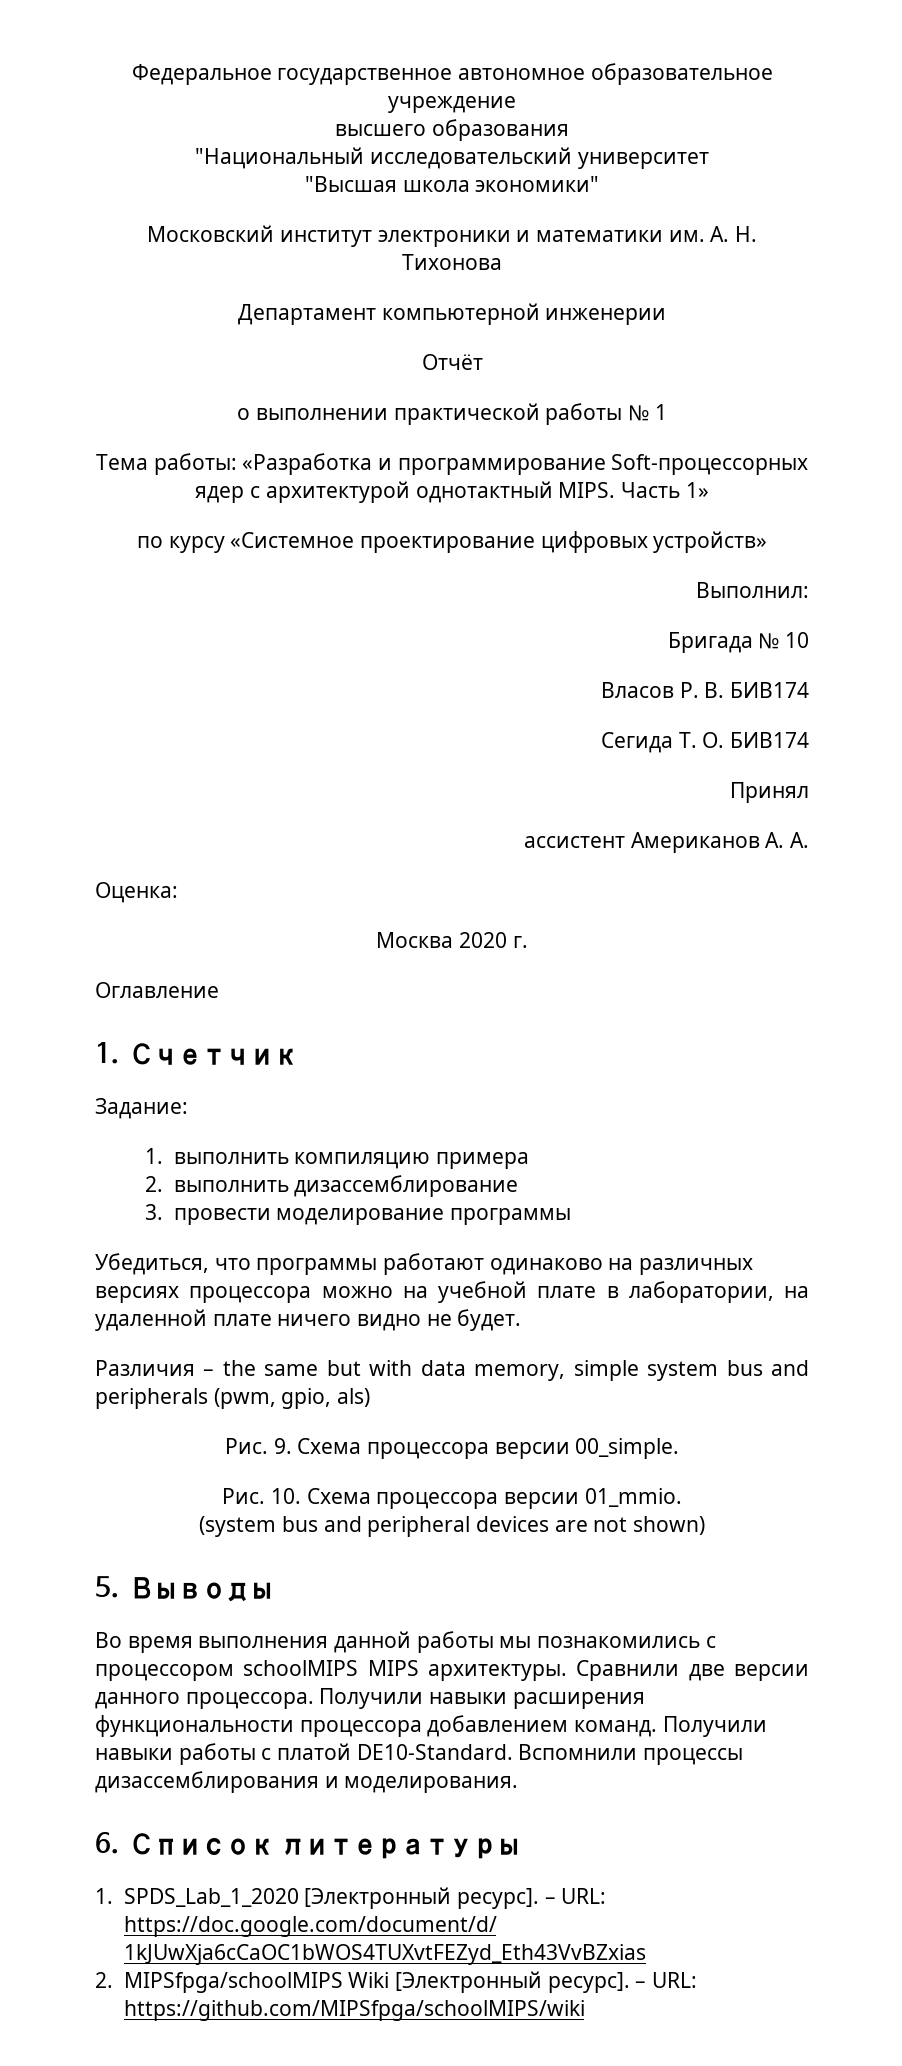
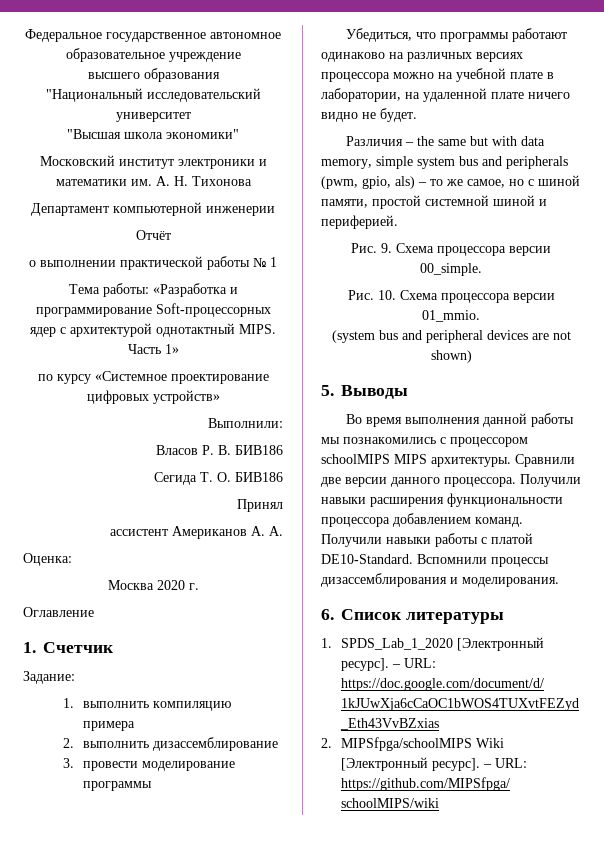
- Выполнил:
- Бригада № 10
+ Выполнили:
- Власов Р. В. БИВ174
+ Власов Р. В. БИВ186
- Сегида Т. О. БИВ174
+ Сегида Т. О. БИВ186
- Различия – the same but with data memory, simple system bus and peripherals (pwm, gpio, als)
+ Различия – the same but with data memory, simple system bus and peripherals (pwm, gpio, als) – то же самое, но с шиной памяти, простой системной шиной и периферией.

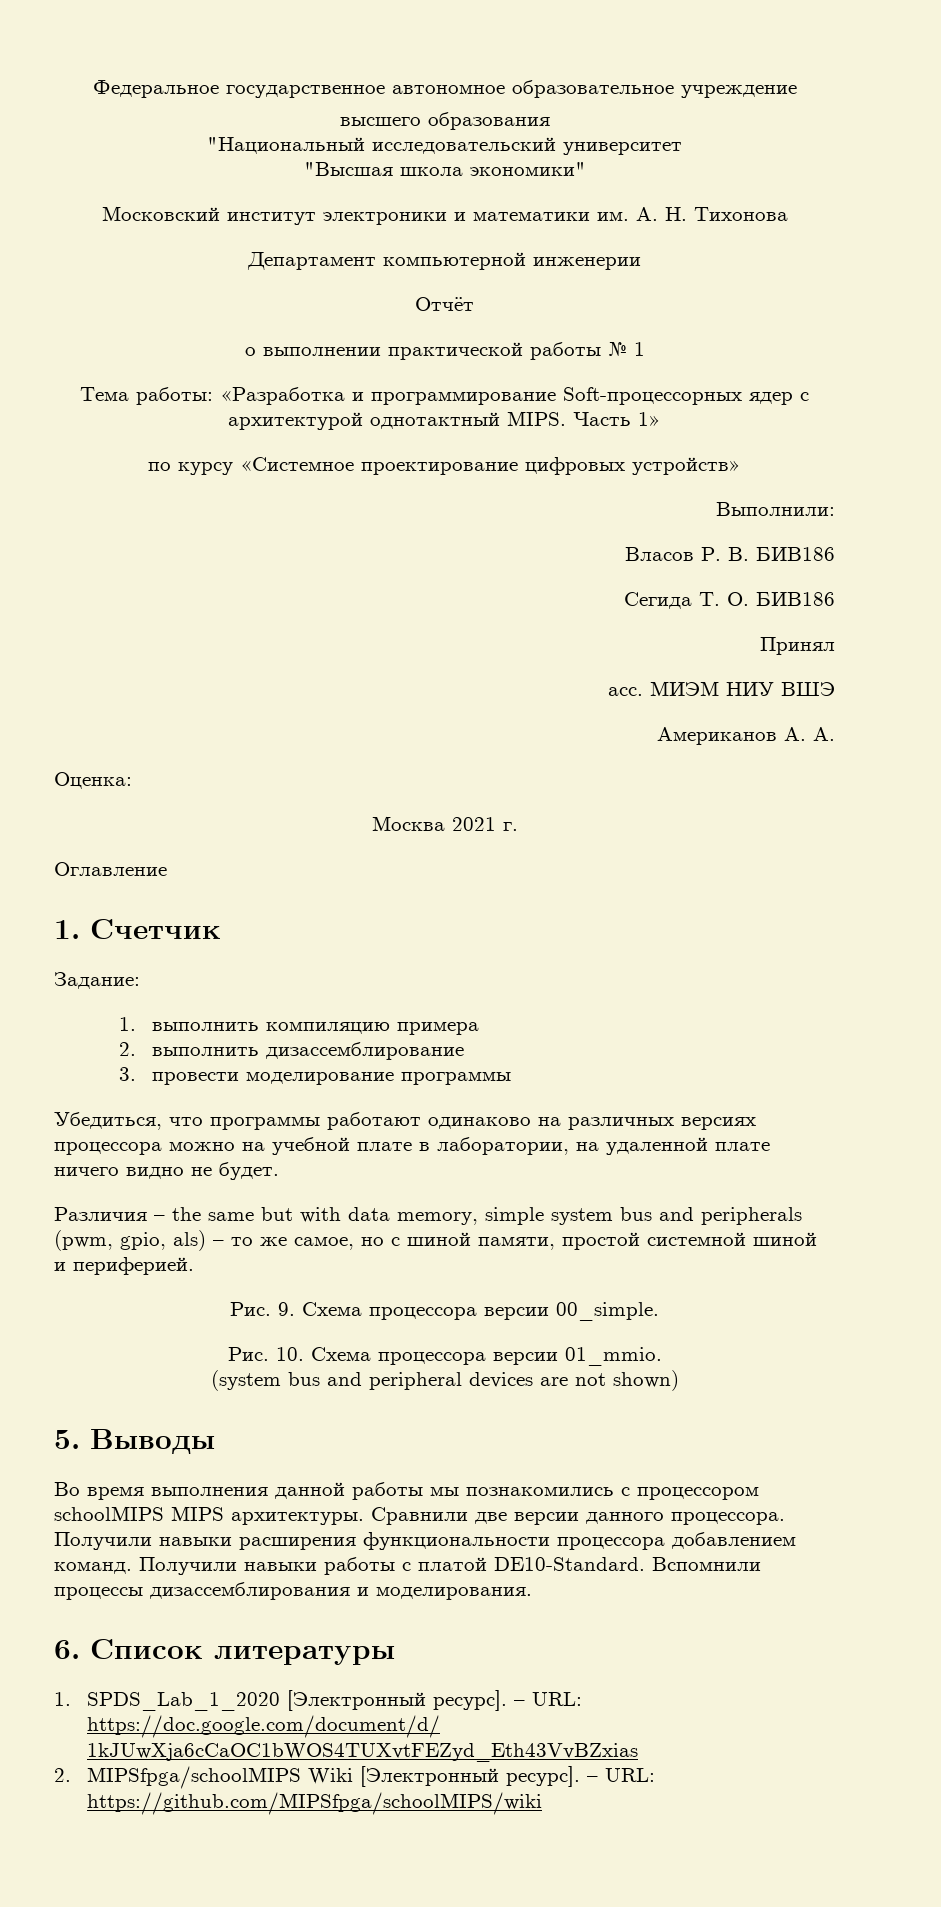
- ассистент Американов А. А.
+ асс. МИЭМ НИУ ВШЭ
+ Американов А. А.
- Москва 2020 г.
+ Москва 2021 г.

